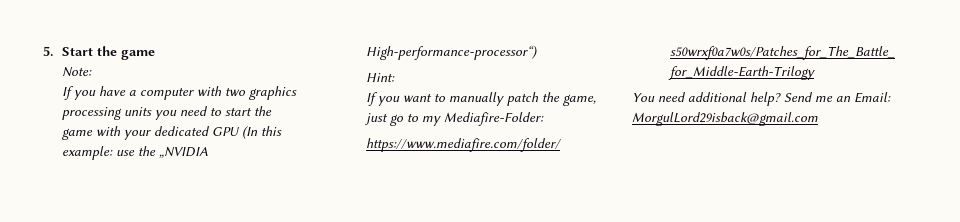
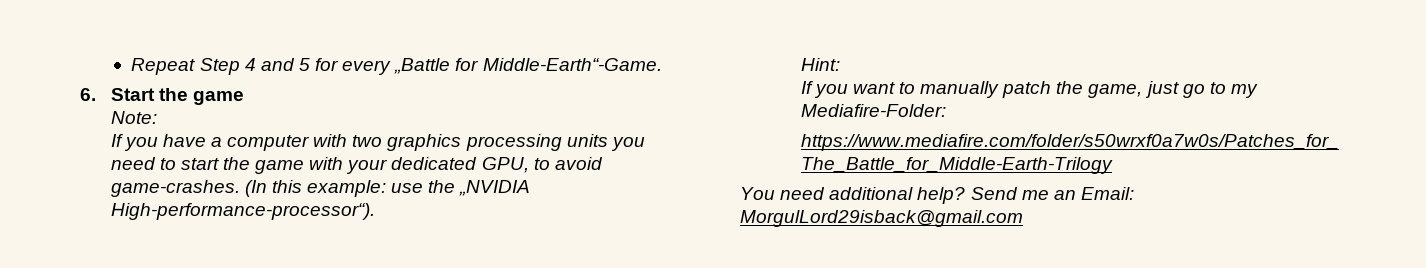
- 5. Start the game
+ Repeat Step 4 and 5 for every „Battle for Middle-Earth“-Game.
+ 6. Start the game
- If you have a computer with two graphics processing units you need to start the game with your dedicated GPU (In this example: use the „NVIDIA High-performance-processor“)
+ If you have a computer with two graphics processing units you need to start the game with your dedicated GPU, to avoid game-crashes. (In this example: use the „NVIDIA High-performance-processor“).

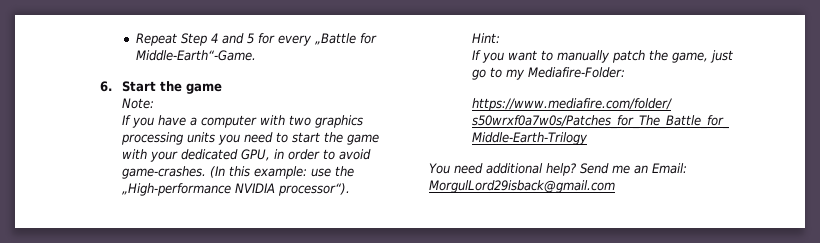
- If you have a computer with two graphics processing units you need to start the game with your dedicated GPU, to avoid game-crashes.
+ If you have a computer with two graphics processing units you need to start the game with your dedicated GPU, in order to avoid game-crashes.
- (In this example: use the „NVIDIA High-performance-processor“).
+ (In this example: use the „High-performance NVIDIA processor“).

